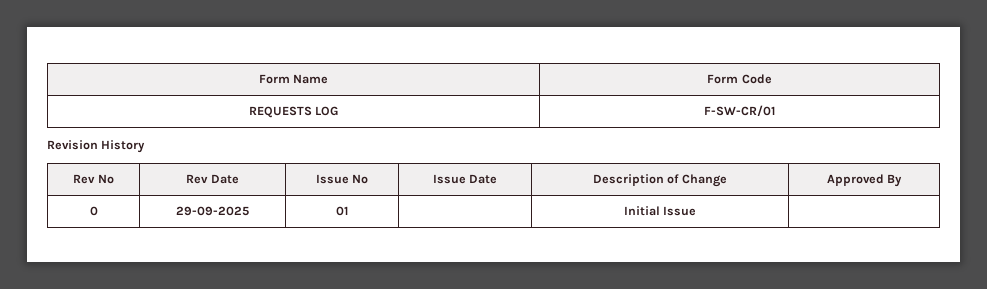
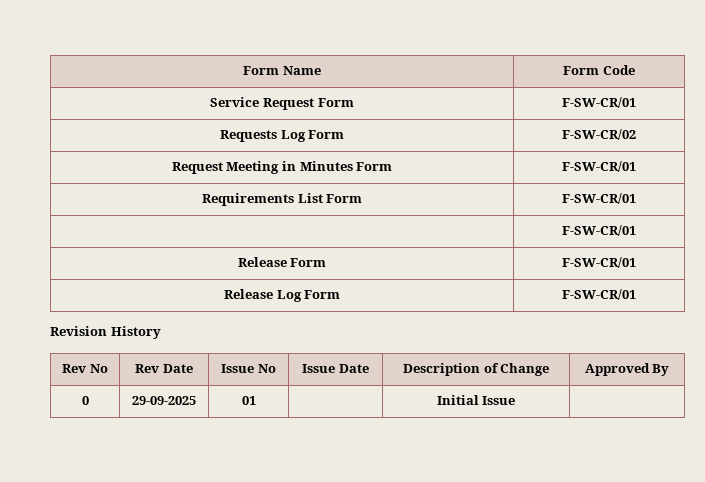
- REQUESTS LOG | F-SW-CR/01
+ Service Request Form | F-SW-CR/01
+ Requests Log Form | F-SW-CR/02
+ Request Meeting in Minutes Form | F-SW-CR/01
+ Requirements List Form | F-SW-CR/01
+ | F-SW-CR/01
+ Release Form | F-SW-CR/01
+ Release Log Form | F-SW-CR/01

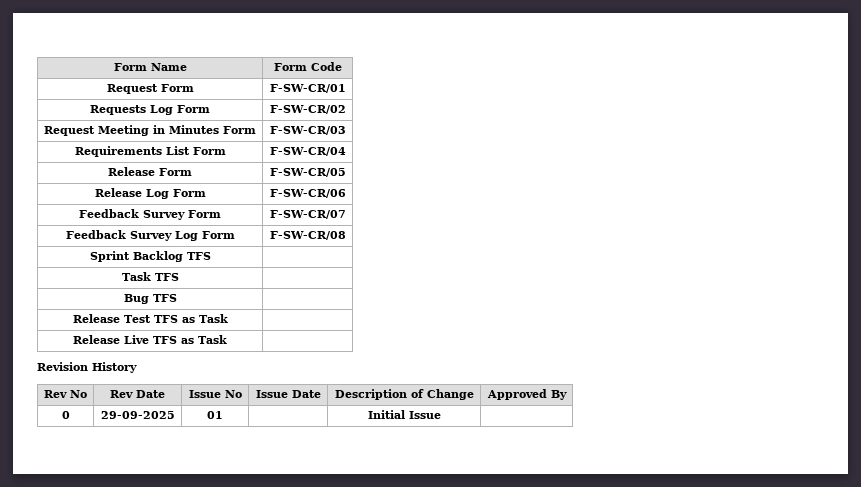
- Service Request Form | F-SW-CR/01
+ Request Form | F-SW-CR/01
- Request Meeting in Minutes Form | F-SW-CR/01
+ Request Meeting in Minutes Form | F-SW-CR/03
- Requirements List Form | F-SW-CR/01
- | F-SW-CR/01
+ Requirements List Form | F-SW-CR/04
- Release Form | F-SW-CR/01
+ Release Form | F-SW-CR/05
- Release Log Form | F-SW-CR/01
+ Release Log Form | F-SW-CR/06
+ Feedback Survey Form | F-SW-CR/07
+ Feedback Survey Log Form | F-SW-CR/08
+ Sprint Backlog TFS |
+ Task TFS |
+ Bug TFS |
+ Release Test TFS as Task |
+ Release Live TFS as Task |

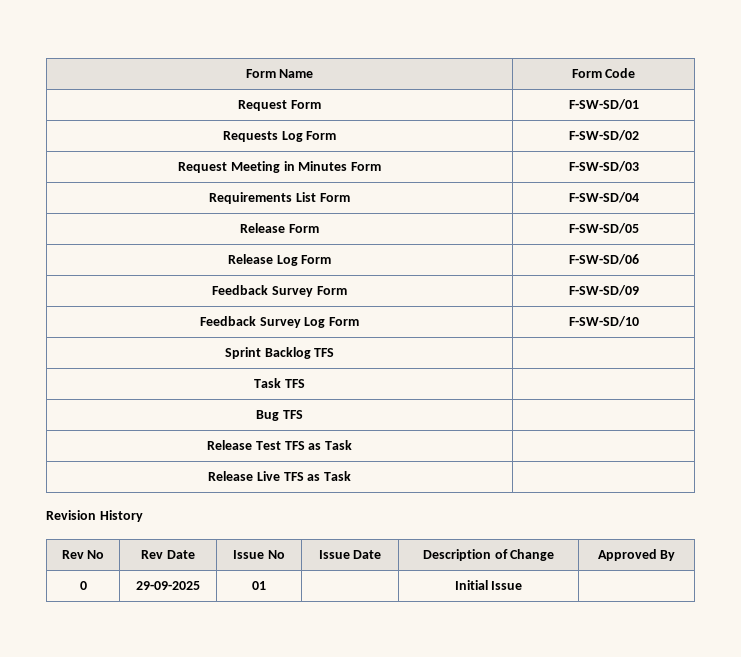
- Request Form | F-SW-CR/01
+ Request Form | F-SW-SD/01
- Requests Log Form | F-SW-CR/02
+ Requests Log Form | F-SW-SD/02
- Request Meeting in Minutes Form | F-SW-CR/03
+ Request Meeting in Minutes Form | F-SW-SD/03
- Requirements List Form | F-SW-CR/04
+ Requirements List Form | F-SW-SD/04
- Release Form | F-SW-CR/05
+ Release Form | F-SW-SD/05
- Release Log Form | F-SW-CR/06
+ Release Log Form | F-SW-SD/06
- Feedback Survey Form | F-SW-CR/07
+ Feedback Survey Form | F-SW-SD/09
- Feedback Survey Log Form | F-SW-CR/08
+ Feedback Survey Log Form | F-SW-SD/10

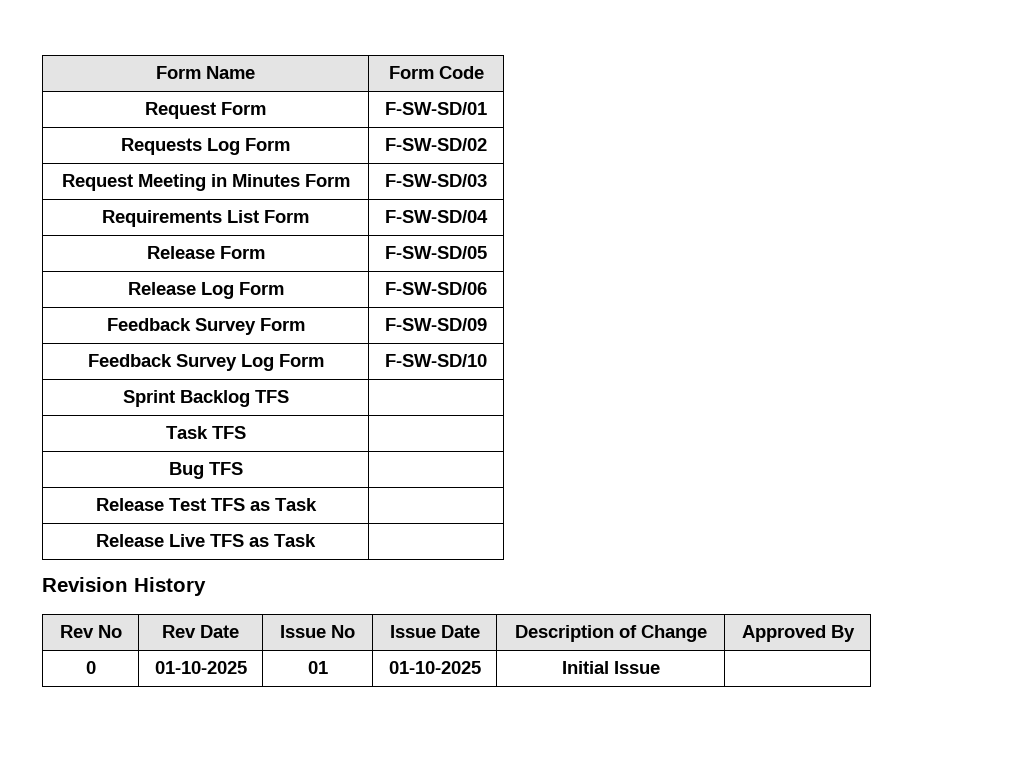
- 0 | 29-09-2025 | 01 | | Initial Issue |
+ 0 | 01-10-2025 | 01 | 01-10-2025 | Initial Issue |

